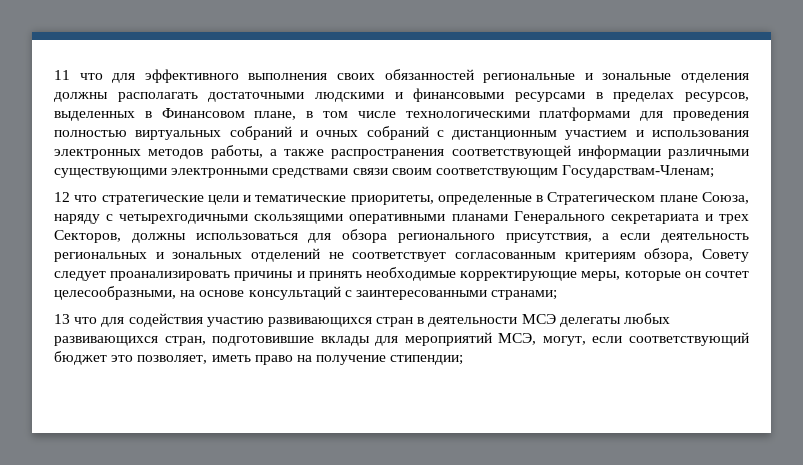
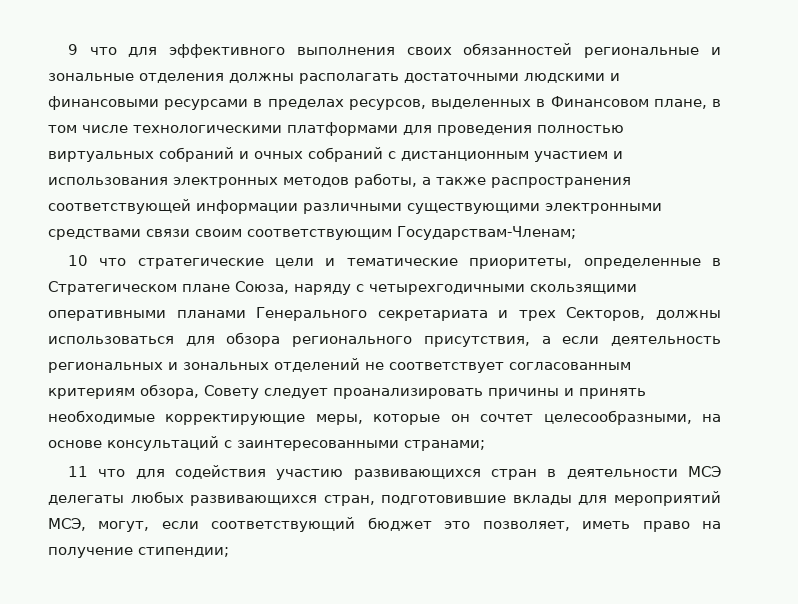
- 11 что для эффективного выполнения своих обязанностей региональные и зональные отделения должны располагать достаточными людскими и финансовыми ресурсами в пределах ресурсов, выделенных в Финансовом плане, в том числе технологическими платформами для проведения полностью виртуальных собраний и очных собраний с дистанционным участием и использования электронных методов работы, а также распространения соответствующей информации различными существующими электронными средствами связи своим соответствующим Государствам-Членам;
+ 9 что для эффективного выполнения своих обязанностей региональные и зональные отделения должны располагать достаточными людскими и финансовыми ресурсами в пределах ресурсов, выделенных в Финансовом плане, в том числе технологическими платформами для проведения полностью виртуальных собраний и очных собраний с дистанционным участием и использования электронных методов работы, а также распространения соответствующей информации различными существующими электронными средствами связи своим соответствующим Государствам-Членам;
- 12 что стратегические цели и тематические приоритеты, определенные в Стратегическом плане Союза, наряду с четырехгодичными скользящими оперативными планами Генерального секретариата и трех Секторов, должны использоваться для обзора регионального присутствия, а если деятельность региональных и зональных отделений не соответствует согласованным критериям обзора, Совету следует проанализировать причины и принять необходимые корректирующие меры, которые он сочтет целесообразными, на основе консультаций с заинтересованными странами;
+ 10 что стратегические цели и тематические приоритеты, определенные в Стратегическом плане Союза, наряду с четырехгодичными скользящими оперативными планами Генерального секретариата и трех Секторов, должны использоваться для обзора регионального присутствия, а если деятельность региональных и зональных отделений не соответствует согласованным критериям обзора, Совету следует проанализировать причины и принять необходимые корректирующие меры, которые он сочтет целесообразными, на основе консультаций с заинтересованными странами;
- 13 что для содействия участию развивающихся стран в деятельности МСЭ делегаты любых развивающихся стран, подготовившие вклады для мероприятий МСЭ, могут, если соответствующий бюджет это позволяет, иметь право на получение стипендии;
+ 11 что для содействия участию развивающихся стран в деятельности МСЭ делегаты любых развивающихся стран, подготовившие вклады для мероприятий МСЭ, могут, если соответствующий бюджет это позволяет, иметь право на получение стипендии;

